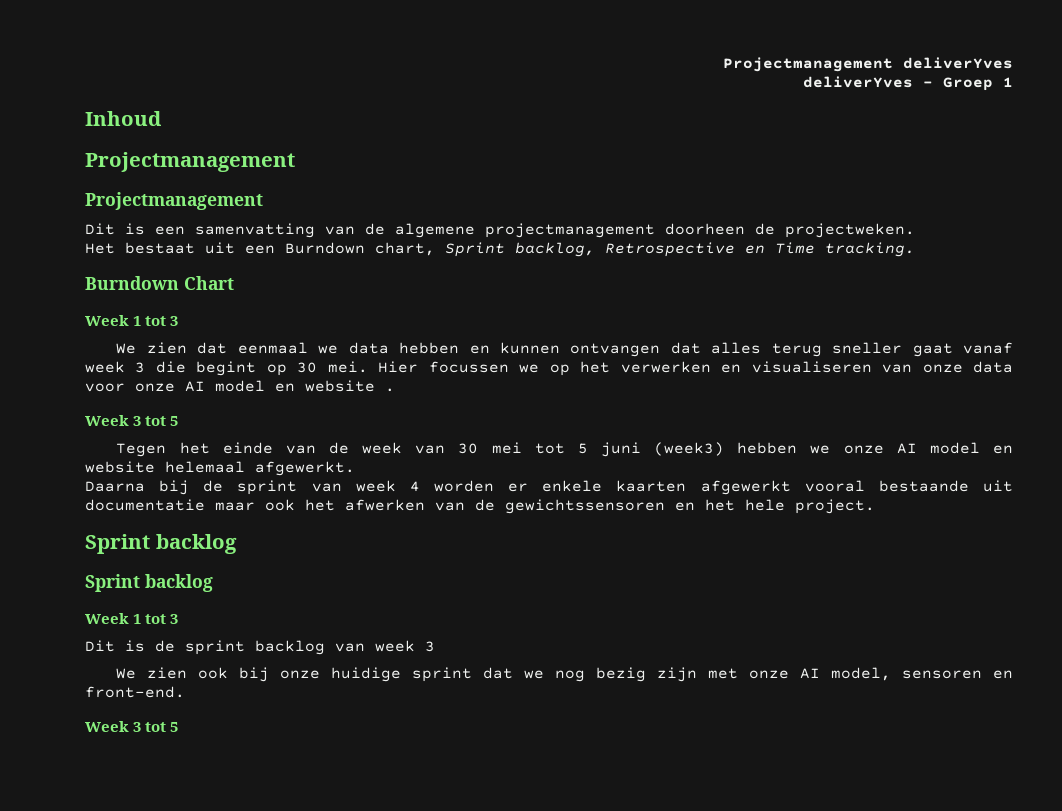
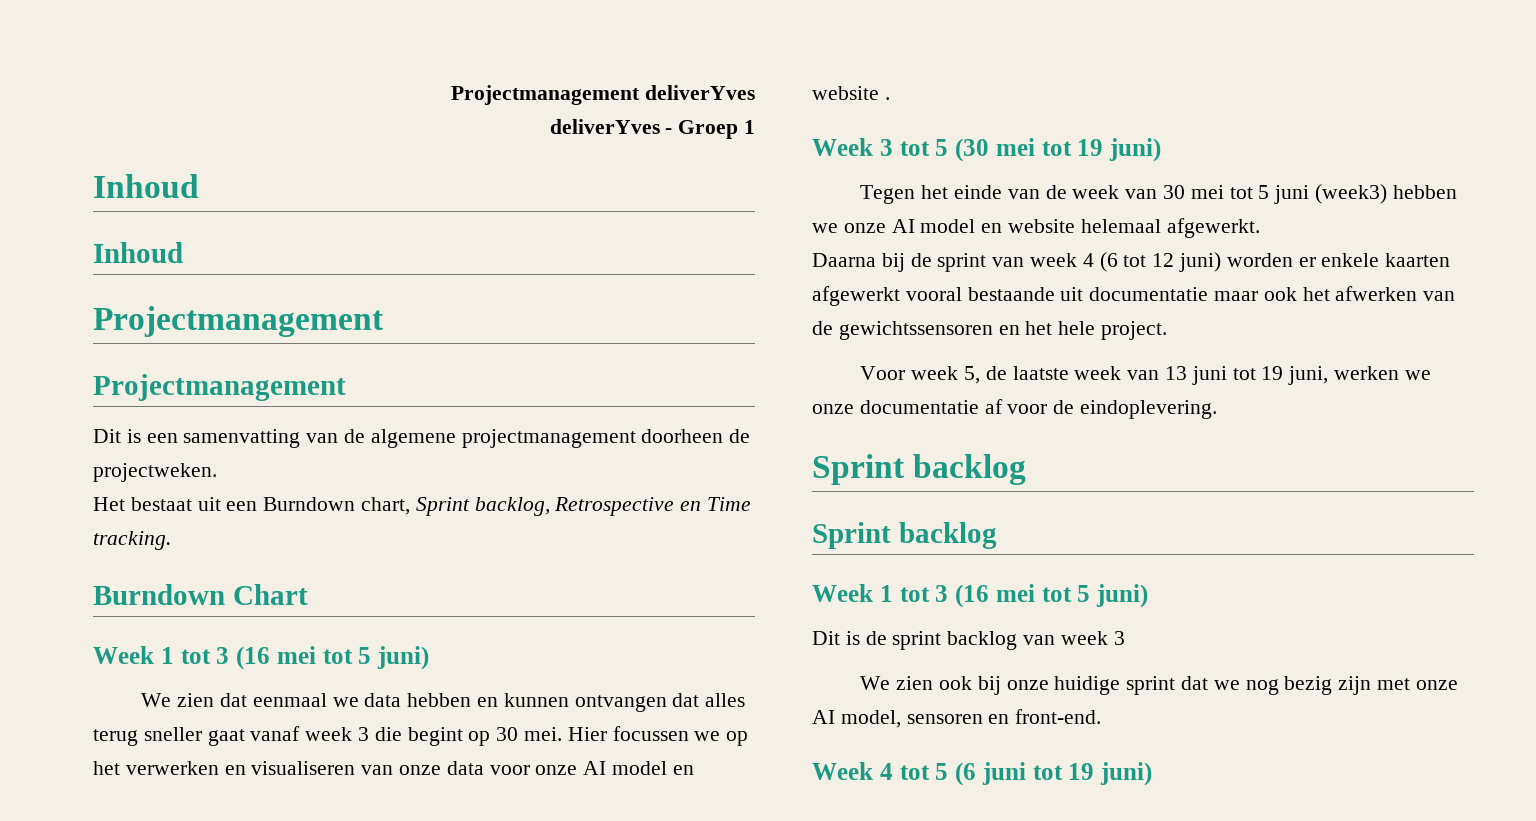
  deliverYves - Groep 1
+ Inhoud
  Burndown Chart
- Week 1 tot 3
+ Week 1 tot 3 (16 mei tot 5 juni)
  Hier focussen we op het verwerken en visualiseren van onze data voor onze AI model en website .
- Week 3 tot 5
+ Week 3 tot 5 (30 mei tot 19 juni)
- Daarna bij de sprint van week 4 worden er enkele kaarten afgewerkt vooral bestaande uit documentatie maar ook het afwerken van de gewichtssensoren en het hele project.
+ Daarna bij de sprint van week 4 (6 tot 12 juni) worden er enkele kaarten afgewerkt vooral bestaande uit documentatie maar ook het afwerken van de gewichtssensoren en het hele project.
+ Voor week 5, de laatste week van 13 juni tot 19 juni, werken we onze documentatie af voor de eindoplevering.
  Sprint backlog
  Sprint backlog
- Week 1 tot 3
+ Week 1 tot 3 (16 mei tot 5 juni)
  We zien ook bij onze huidige sprint dat we nog bezig zijn met onze AI model, sensoren en front-end.
- Week 3 tot 5
+ Week 4 tot 5 (6 juni tot 19 juni)

